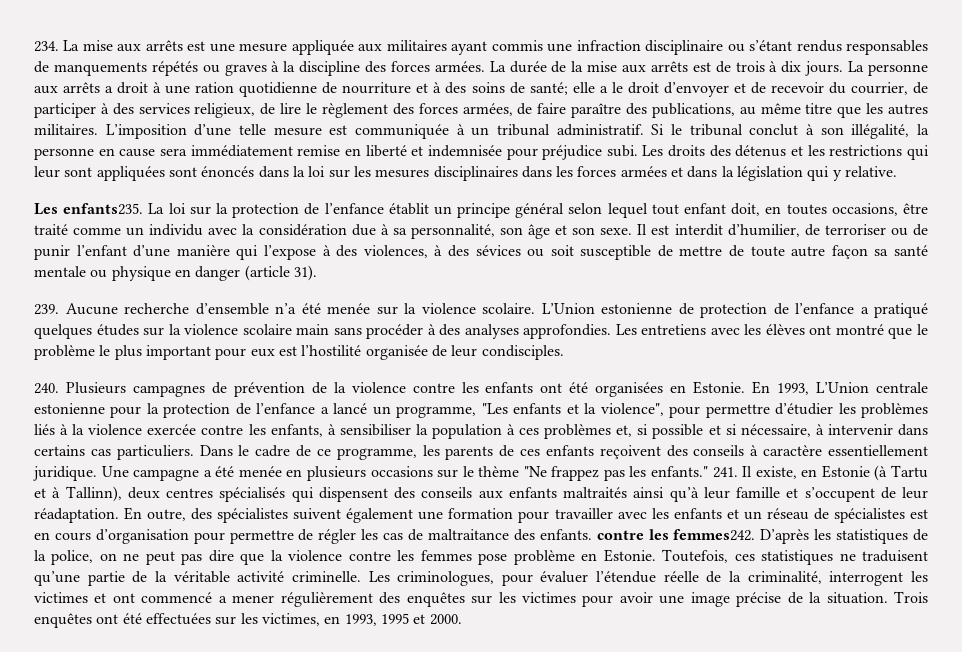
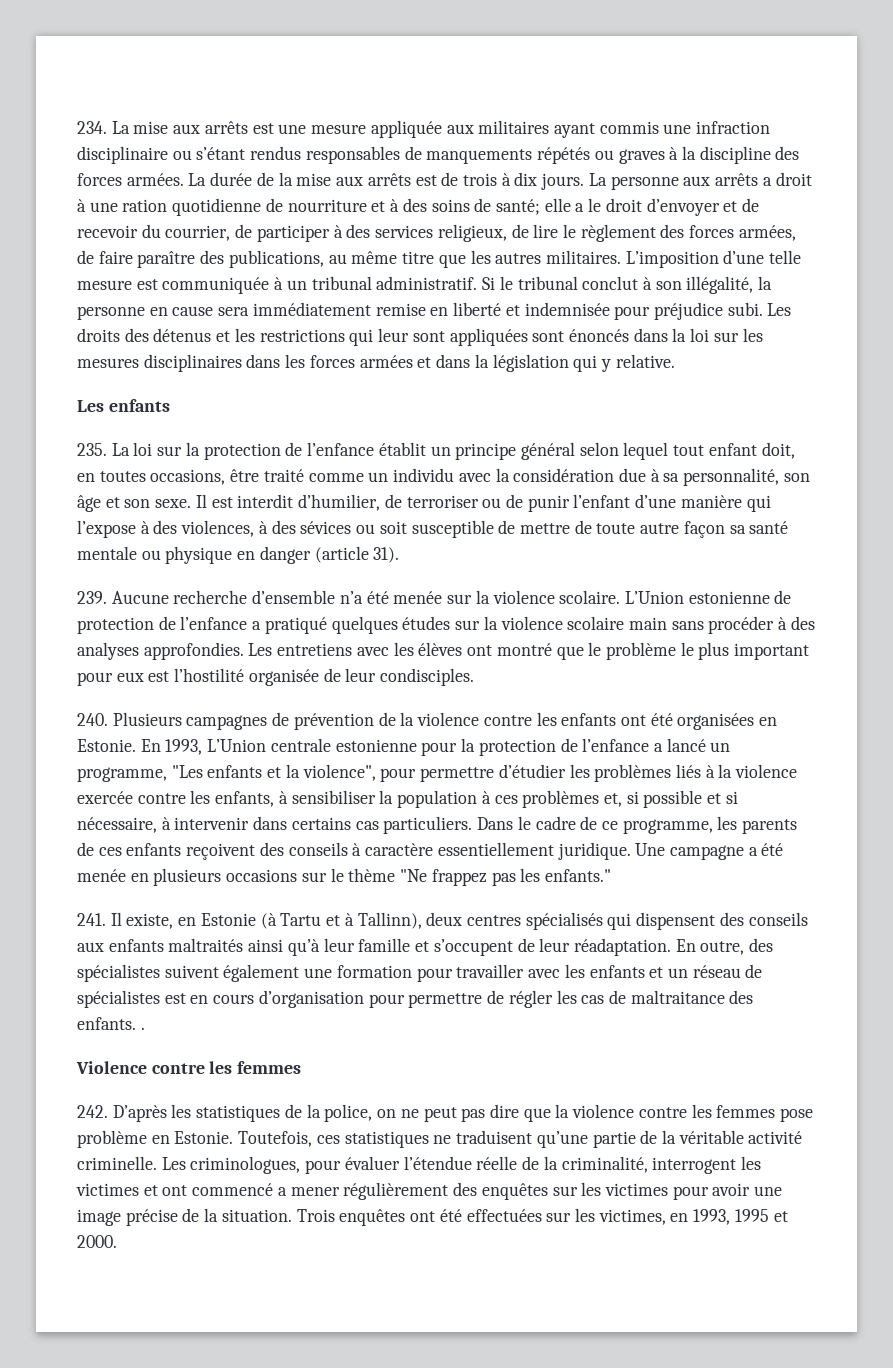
- Les enfants235. La loi sur la protection de l’enfance établit un principe général selon lequel tout enfant doit, en toutes occasions, être traité comme un individu avec la considération due à sa personnalité, son âge et son sexe.
+ Les enfants
+ 235. La loi sur la protection de l’enfance établit un principe général selon lequel tout enfant doit, en toutes occasions, être traité comme un individu avec la considération due à sa personnalité, son âge et son sexe.
- Une campagne a été menée en plusieurs occasions sur le thème "Ne frappez pas les enfants." 241. Il existe, en Estonie (à Tartu et à Tallinn), deux centres spécialisés qui dispensent des conseils aux enfants maltraités ainsi qu’à leur famille et s’occupent de leur réadaptation.
+ Une campagne a été menée en plusieurs occasions sur le thème "Ne frappez pas les enfants."
+ 241. Il existe, en Estonie (à Tartu et à Tallinn), deux centres spécialisés qui dispensent des conseils aux enfants maltraités ainsi qu’à leur famille et s’occupent de leur réadaptation.
- En outre, des spécialistes suivent également une formation pour travailler avec les enfants et un réseau de spécialistes est en cours d’organisation pour permettre de régler les cas de maltraitance des enfants. contre les femmes242. D’après les statistiques de la police, on ne peut pas dire que la violence contre les femmes pose problème en Estonie.
+ En outre, des spécialistes suivent également une formation pour travailler avec les enfants et un réseau de spécialistes est en cours d’organisation pour permettre de régler les cas de maltraitance des enfants. .
+ Violence contre les femmes
+ 242. D’après les statistiques de la police, on ne peut pas dire que la violence contre les femmes pose problème en Estonie.

